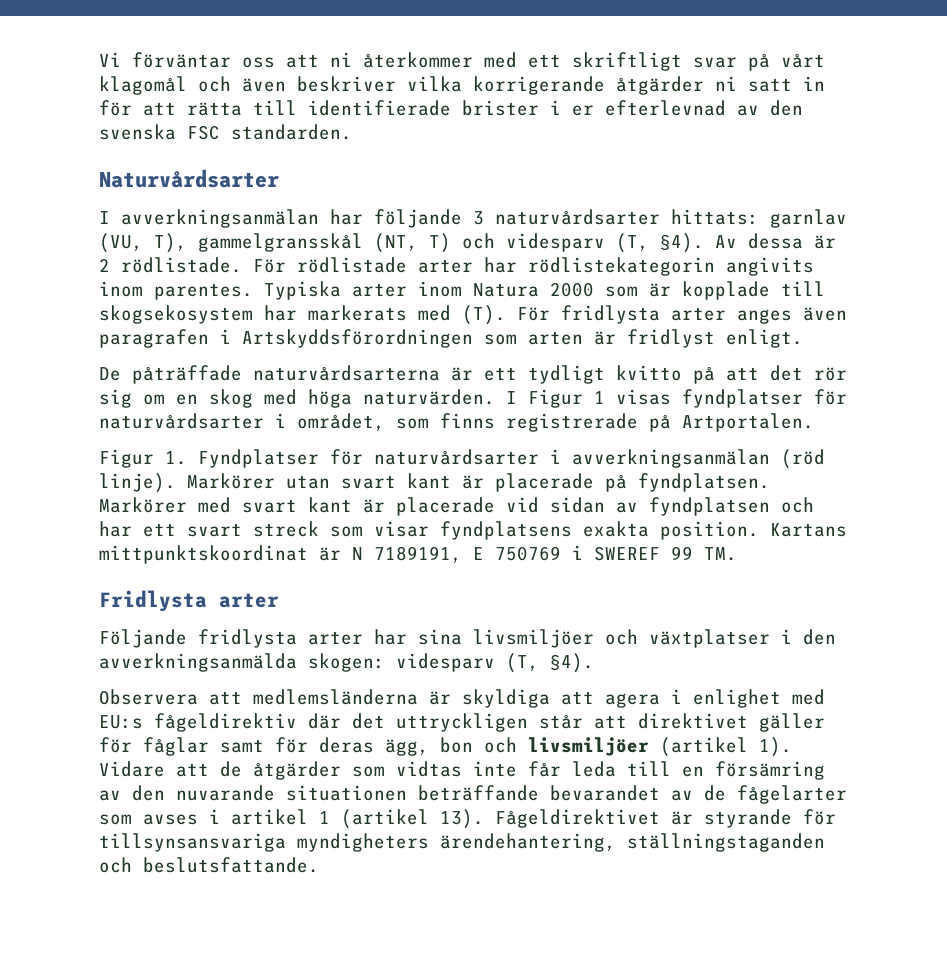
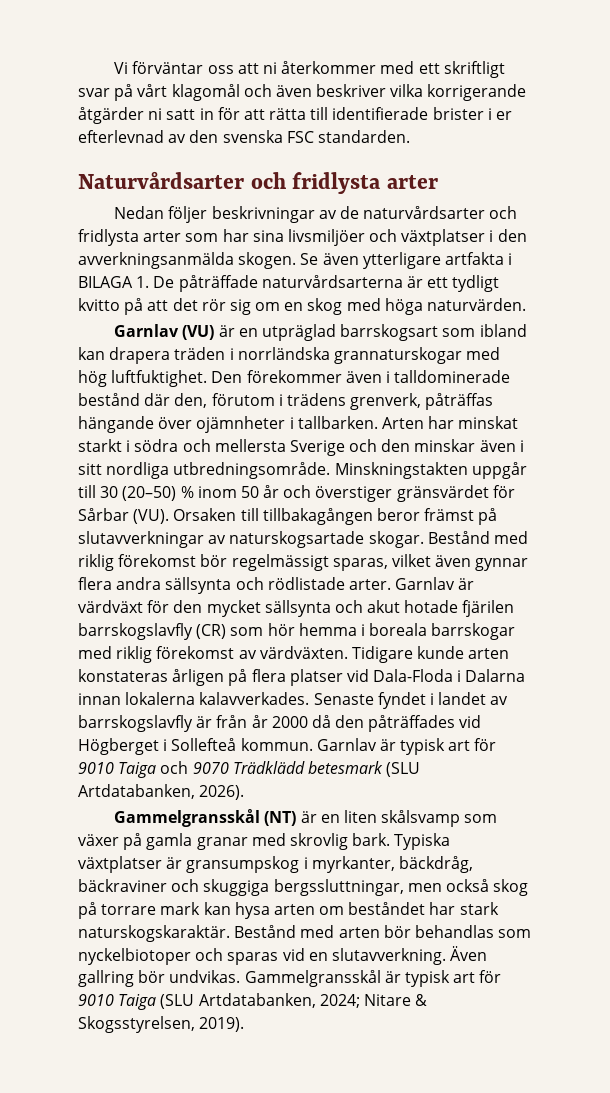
- Naturvårdsarter
- I avverkningsanmälan har följande 3 naturvårdsarter hittats: garnlav (VU, T), gammelgransskål (NT, T) och videsparv (T, §4). Av dessa är 2 rödlistade. För rödlistade arter har rödlistekategorin angivits inom parentes. Typiska arter inom Natura 2000 som är kopplade till skogsekosystem har markerats med (T). För fridlysta arter anges även paragrafen i Artskyddsförordningen som arten är fridlyst enligt.
- De påträffade naturvårdsarterna är ett tydligt kvitto på att det rör sig om en skog med höga naturvärden. I Figur 1 visas fyndplatser för naturvårdsarter i området, som finns registrerade på Artportalen.
- Figur 1. Fyndplatser för naturvårdsarter i avverkningsanmälan (röd linje). Markörer utan svart kant är placerade på fyndplatsen. Markörer med svart kant är placerade vid sidan av fyndplatsen och har ett svart streck som visar fyndplatsens exakta position. Kartans mittpunktskoordinat är N 7189191, E 750769 i SWEREF 99 TM.
- Fridlysta arter
- Följande fridlysta arter har sina livsmiljöer och växtplatser i den avverkningsanmälda skogen: videsparv (T, §4).
- Observera att medlemsländerna är skyldiga att agera i enlighet med EU:s fågeldirektiv där det uttryckligen står att direktivet gäller för fåglar samt för deras ägg, bon och livsmiljöer (artikel 1). Vidare att de åtgärder som vidtas inte får leda till en försämring av den nuvarande situationen beträffande bevarandet av de fågelarter som avses i artikel 1 (artikel 13). Fågeldirektivet är styrande för tillsynsansvariga myndigheters ärendehantering, ställningstaganden och beslutsfattande.
+ Naturvårdsarter och fridlysta arter
+ Nedan följer beskrivningar av de naturvårdsarter och fridlysta arter som har sina livsmiljöer och växtplatser i den avverkningsanmälda skogen. Se även ytterligare artfakta i BILAGA 1. De påträffade naturvårdsarterna är ett tydligt kvitto på att det rör sig om en skog med höga naturvärden.
+ Garnlav (VU) är en utpräglad barrskogsart som ibland kan drapera träden i norrländska grannaturskogar med hög luftfuktighet. Den förekommer även i talldominerade bestånd där den, förutom i trädens grenverk, påträffas hängande över ojämnheter i tallbarken. Arten har minskat starkt i södra och mellersta Sverige och den minskar även i sitt nordliga utbredningsområde. Minskningstakten uppgår till 30 (20–50) % inom 50 år och överstiger gränsvärdet för Sårbar (VU). Orsaken till tillbakagången beror främst på slutavverkningar av naturskogsartade skogar. Bestånd med riklig förekomst bör regelmässigt sparas, vilket även gynnar flera andra sällsynta och rödlistade arter. Garnlav är värdväxt för den mycket sällsynta och akut hotade fjärilen barrskogslavfly (CR) som hör hemma i boreala barrskogar med riklig förekomst av värdväxten. Tidigare kunde arten konstateras årligen på flera platser vid Dala-Floda i Dalarna innan lokalerna kalavverkades. Senaste fyndet i landet av barrskogslavfly är från år 2000 då den påträffades vid Högberget i Sollefteå kommun. Garnlav är typisk art för 9010 Taiga och 9070 Trädklädd betesmark (SLU Artdatabanken, 2026).
+ Gammelgransskål (NT) är en liten skålsvamp som växer på gamla granar med skrovlig bark. Typiska växtplatser är gransumpskog i myrkanter, bäckdråg, bäckraviner och skuggiga bergssluttningar, men också skog på torrare mark kan hysa arten om beståndet har stark naturskogskaraktär. Bestånd med arten bör behandlas som nyckelbiotoper och sparas vid en slutavverkning. Även gallring bör undvikas. Gammelgransskål är typisk art för 9010 Taiga (SLU Artdatabanken, 2024; Nitare & Skogsstyrelsen, 2019).

